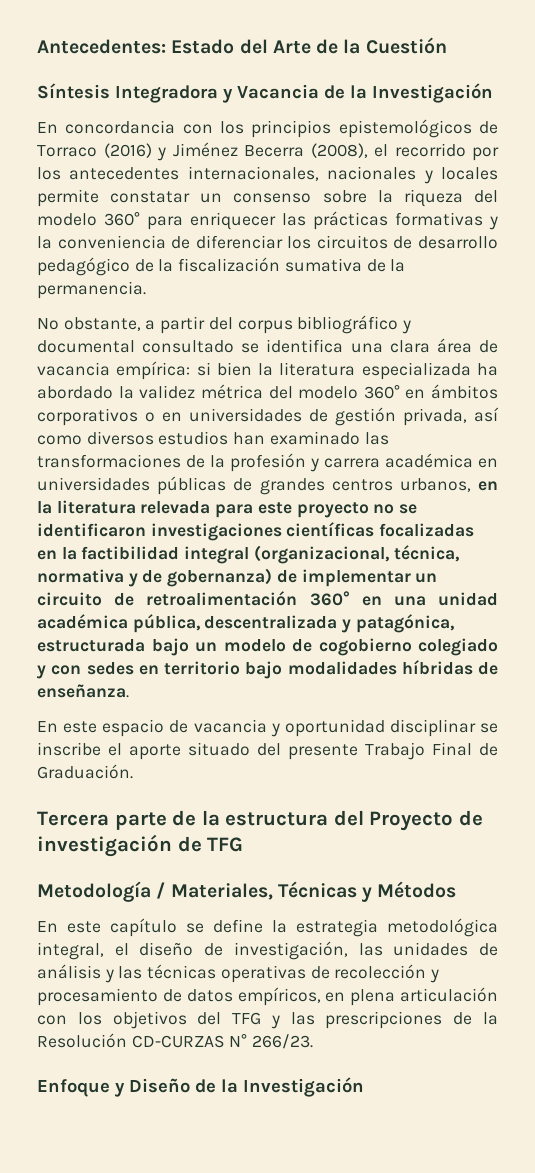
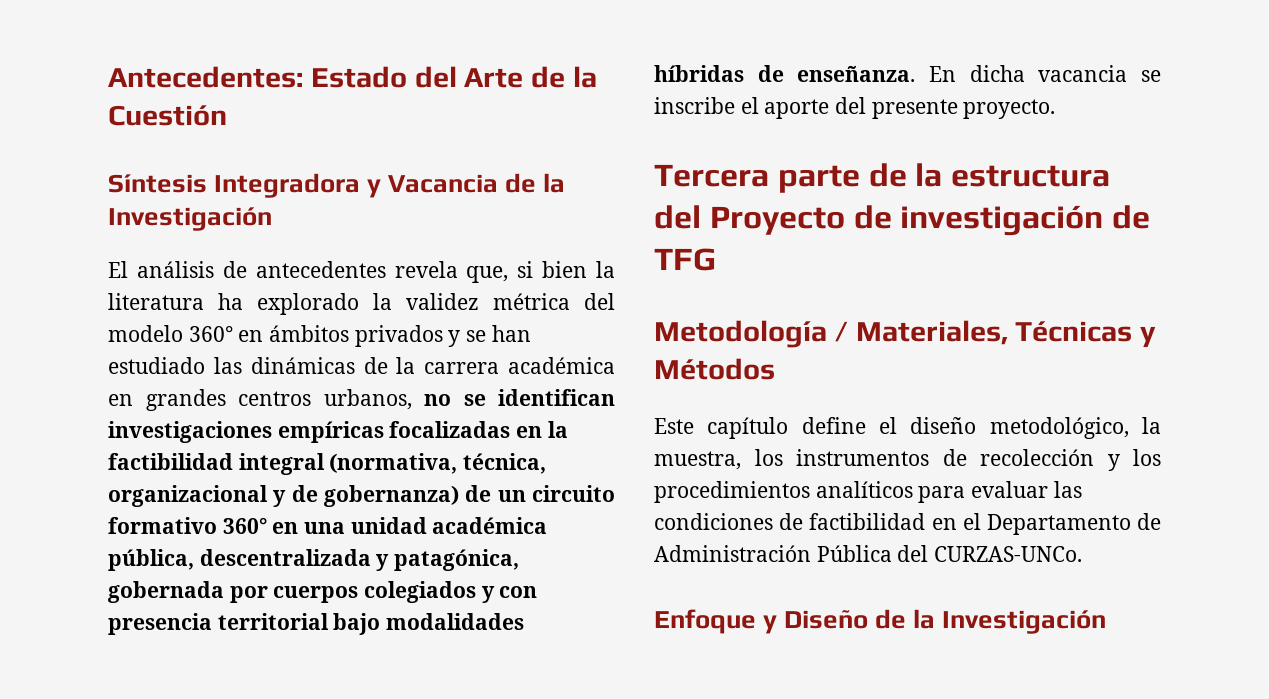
- En concordancia con los principios epistemológicos de Torraco (2016) y Jiménez Becerra (2008), el recorrido por los antecedentes internacionales, nacionales y locales permite constatar un consenso sobre la riqueza del modelo 360° para enriquecer las prácticas formativas y la conveniencia de diferenciar los circuitos de desarrollo pedagógico de la fiscalización sumativa de la permanencia.
- No obstante, a partir del corpus bibliográfico y documental consultado se identifica una clara área de vacancia empírica: si bien la literatura especializada ha abordado la validez métrica del modelo 360° en ámbitos corporativos o en universidades de gestión privada, así como diversos estudios han examinado las transformaciones de la profesión y carrera académica en universidades públicas de grandes centros urbanos, en la literatura relevada para este proyecto no se identificaron investigaciones científicas focalizadas en la factibilidad integral (organizacional, técnica, normativa y de gobernanza) de implementar un circuito de retroalimentación 360° en una unidad académica pública, descentralizada y patagónica, estructurada bajo un modelo de cogobierno colegiado y con sedes en territorio bajo modalidades híbridas de enseñanza.
- En este espacio de vacancia y oportunidad disciplinar se inscribe el aporte situado del presente Trabajo Final de Graduación.
+ El análisis de antecedentes revela que, si bien la literatura ha explorado la validez métrica del modelo 360° en ámbitos privados y se han estudiado las dinámicas de la carrera académica en grandes centros urbanos, no se identifican investigaciones empíricas focalizadas en la factibilidad integral (normativa, técnica, organizacional y de gobernanza) de un circuito formativo 360° en una unidad académica pública, descentralizada y patagónica, gobernada por cuerpos colegiados y con presencia territorial bajo modalidades híbridas de enseñanza. En dicha vacancia se inscribe el aporte del presente proyecto.
- En este capítulo se define la estrategia metodológica integral, el diseño de investigación, las unidades de análisis y las técnicas operativas de recolección y procesamiento de datos empíricos, en plena articulación con los objetivos del TFG y las prescripciones de la Resolución CD-CURZAS N° 266/23.
+ Este capítulo define el diseño metodológico, la muestra, los instrumentos de recolección y los procedimientos analíticos para evaluar las condiciones de factibilidad en el Departamento de Administración Pública del CURZAS-UNCo.

